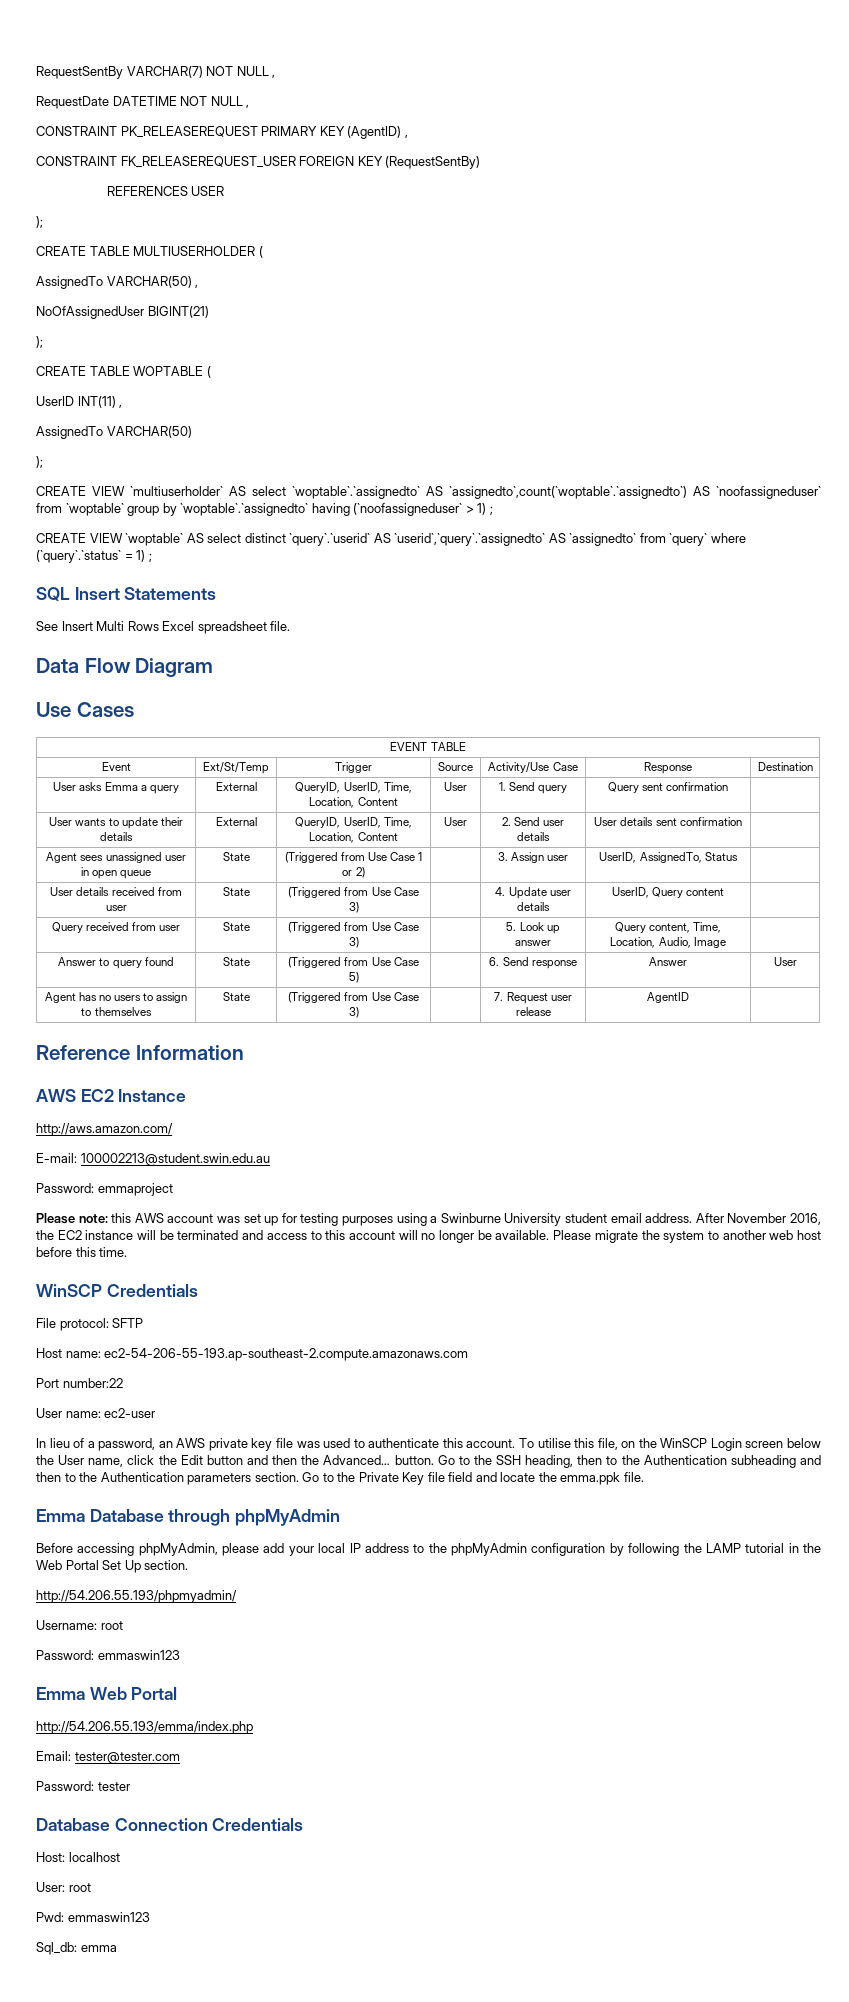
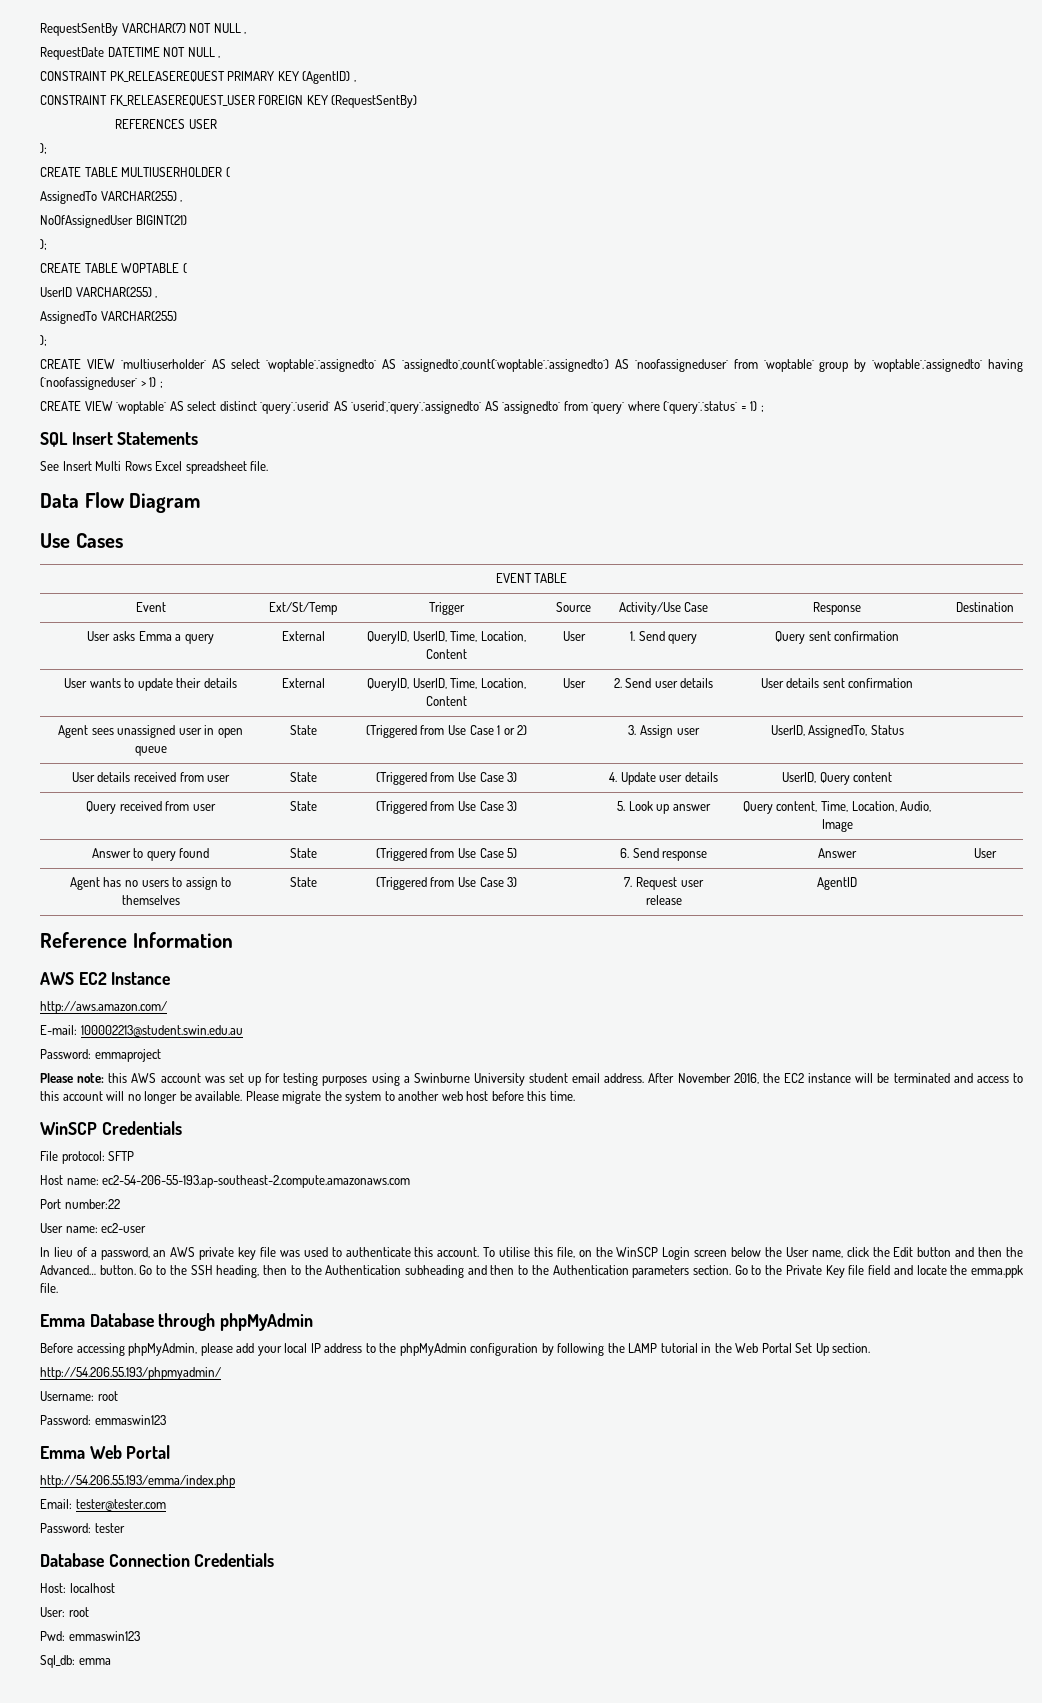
- AssignedTo VARCHAR(50) ,
+ AssignedTo VARCHAR(255) ,
- UserID INT(11) ,
- AssignedTo VARCHAR(50)
+ UserID VARCHAR(255) ,
+ AssignedTo VARCHAR(255)

